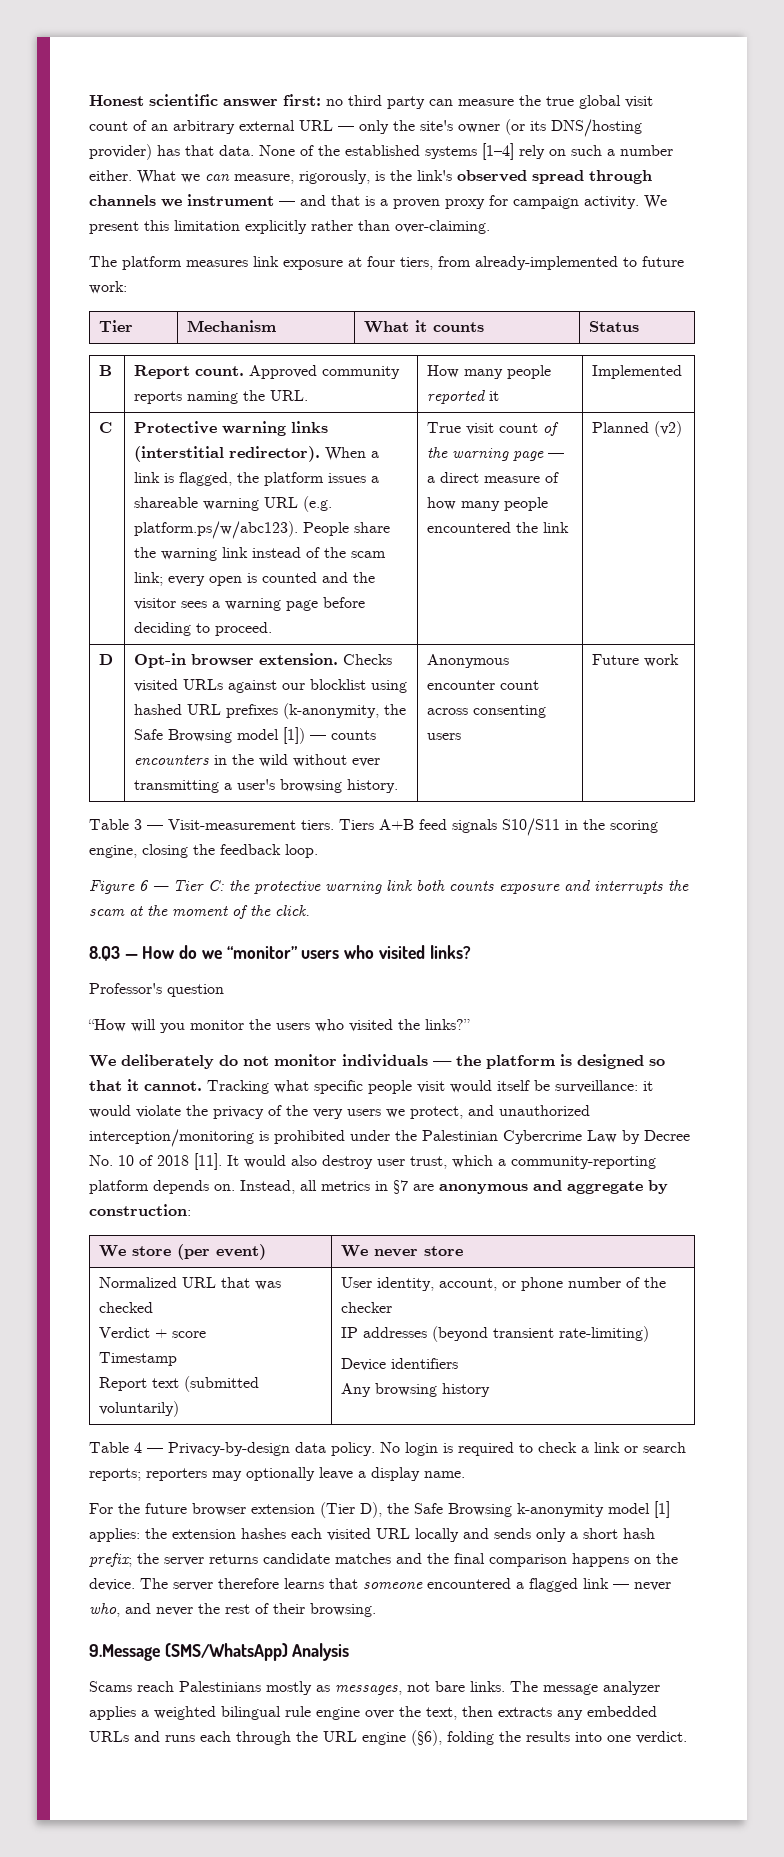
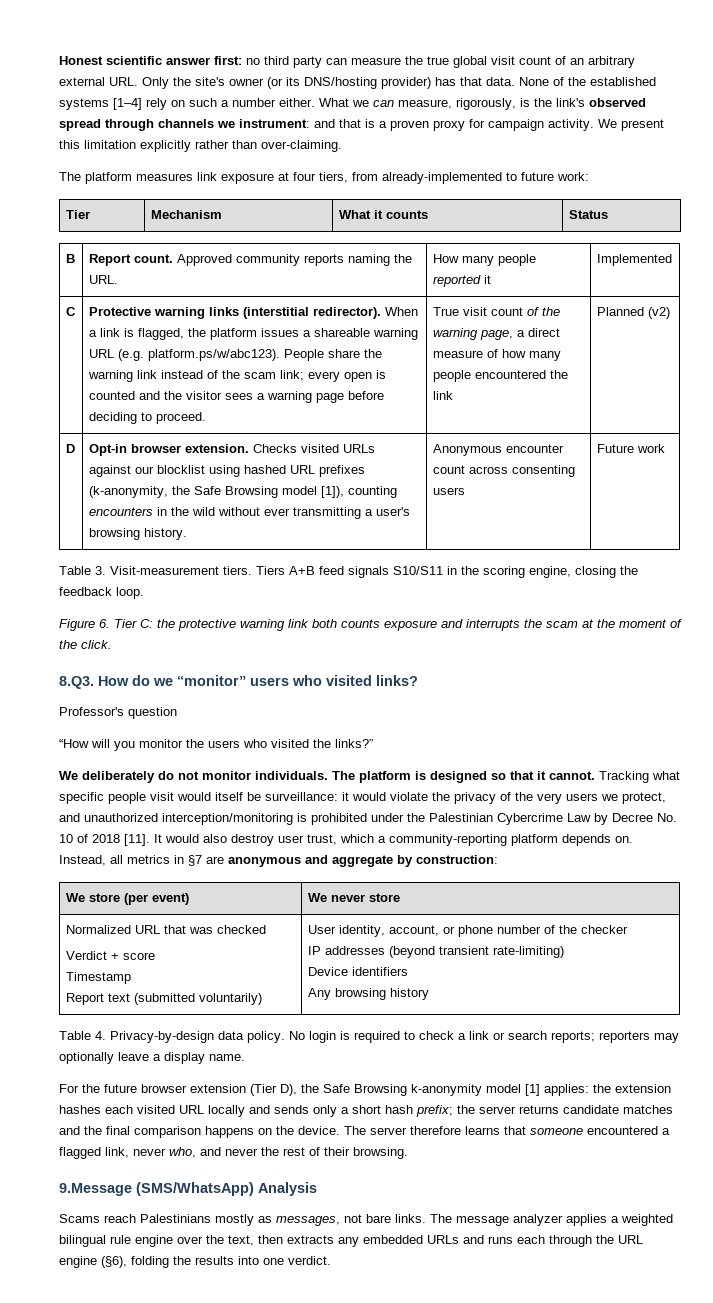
- Honest scientific answer first: no third party can measure the true global visit count of an arbitrary external URL — only the site's owner (or its DNS/hosting provider) has that data.
+ Honest scientific answer first: no third party can measure the true global visit count of an arbitrary external URL. Only the site's owner (or its DNS/hosting provider) has that data.
- What we can measure, rigorously, is the link's observed spread through channels we instrument — and that is a proven proxy for campaign activity.
+ What we can measure, rigorously, is the link's observed spread through channels we instrument: and that is a proven proxy for campaign activity.
- True visit count of the warning page — a direct measure of how many people encountered the link
+ True visit count of the warning page, a direct measure of how many people encountered the link
- Checks visited URLs against our blocklist using hashed URL prefixes (k-anonymity, the Safe Browsing model [1]) — counts encounters in the wild without ever transmitting a user's browsing history.
+ Checks visited URLs against our blocklist using hashed URL prefixes (k-anonymity, the Safe Browsing model [1]), counting encounters in the wild without ever transmitting a user's browsing history.
- Table 3 — Visit-measurement tiers.
+ Table 3. Visit-measurement tiers.
- Figure 6 — Tier C: the protective warning link both counts exposure and interrupts the scam at the moment of the click.
+ Figure 6. Tier C: the protective warning link both counts exposure and interrupts the scam at the moment of the click.
- 8.Q3 — How do we “monitor” users who visited links?
+ 8.Q3. How do we “monitor” users who visited links?
- We deliberately do not monitor individuals — the platform is designed so that it cannot.
+ We deliberately do not monitor individuals. The platform is designed so that it cannot.
- Table 4 — Privacy-by-design data policy.
+ Table 4. Privacy-by-design data policy.
- The server therefore learns that someone encountered a flagged link — never who, and never the rest of their browsing.
+ The server therefore learns that someone encountered a flagged link, never who, and never the rest of their browsing.

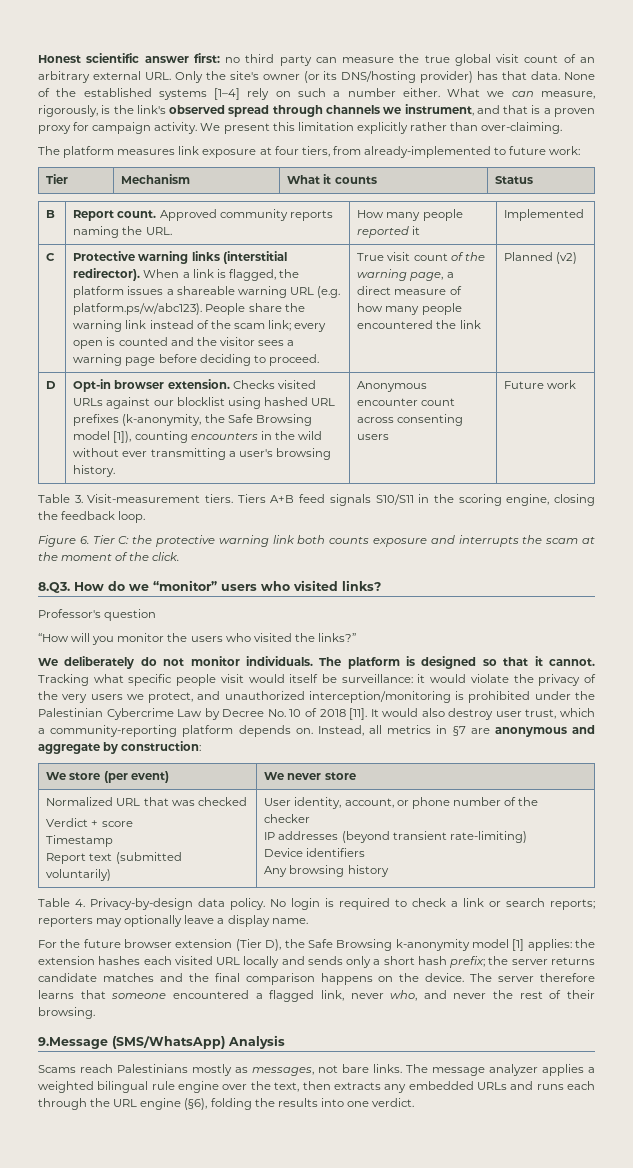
- What we can measure, rigorously, is the link's observed spread through channels we instrument: and that is a proven proxy for campaign activity.
+ What we can measure, rigorously, is the link's observed spread through channels we instrument, and that is a proven proxy for campaign activity.

